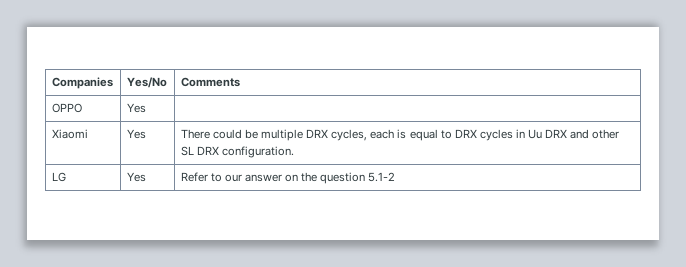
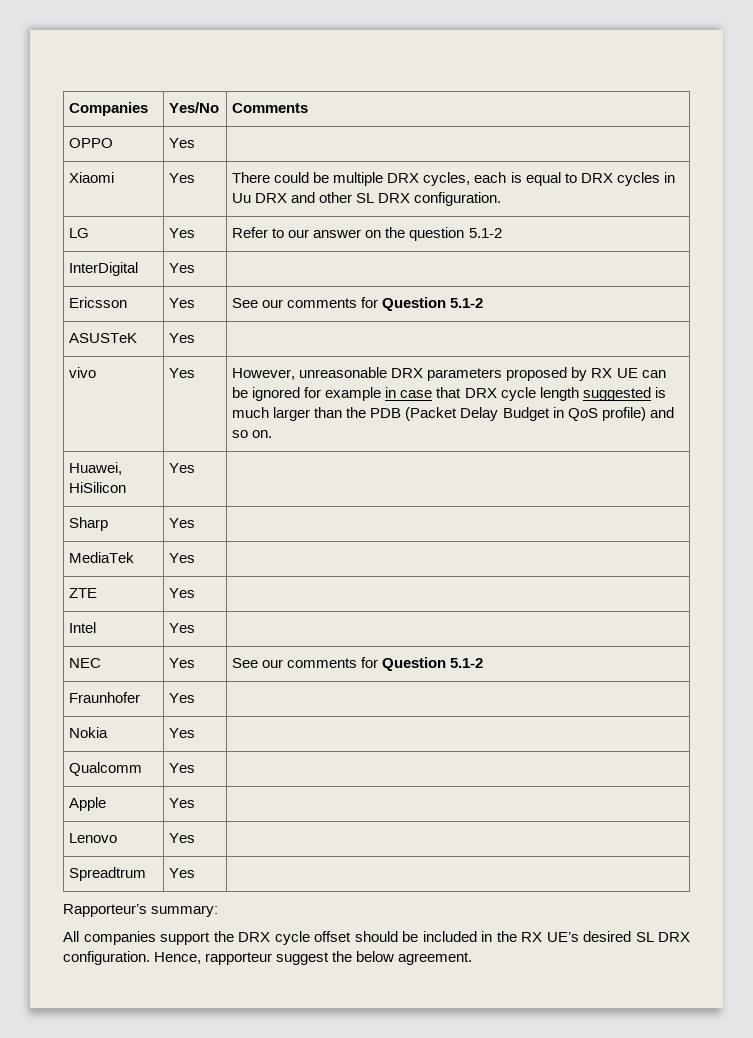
+ InterDigital | Yes |
+ Ericsson | Yes | See our comments for Question 5.1-2
+ ASUSTeK | Yes |
+ vivo | Yes | However, unreasonable DRX parameters proposed by RX UE can be ignored for example in case that DRX cycle length suggested is much larger than the PDB (Packet Delay Budget in QoS profile) and so on.
+ Huawei, HiSilicon | Yes |
+ Sharp | Yes |
+ MediaTek | Yes |
+ ZTE | Yes |
+ Intel | Yes |
+ NEC | Yes | See our comments for Question 5.1-2
+ Fraunhofer | Yes |
+ Nokia | Yes |
+ Qualcomm | Yes |
+ Apple | Yes |
+ Lenovo | Yes |
+ Spreadtrum | Yes |
+ Rapporteur’s summary:
+ All companies support the DRX cycle offset should be included in the RX UE’s desired SL DRX configuration. Hence, rapporteur suggest the below agreement.

